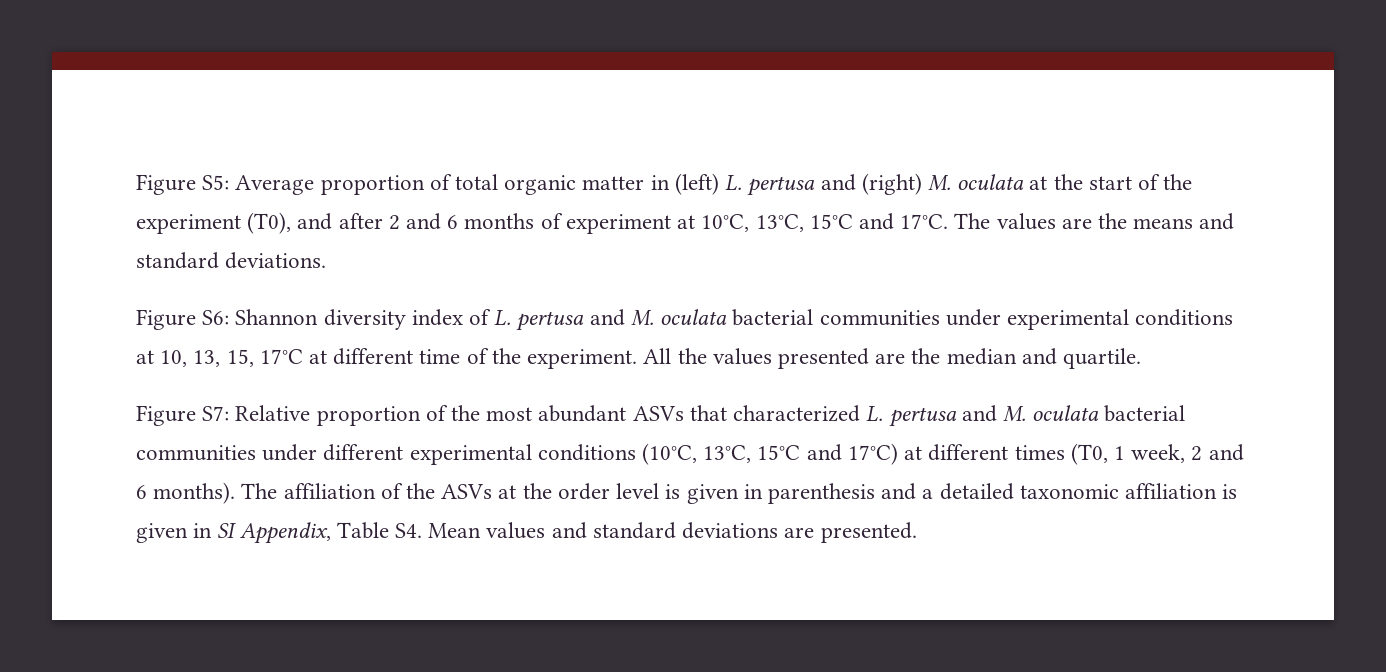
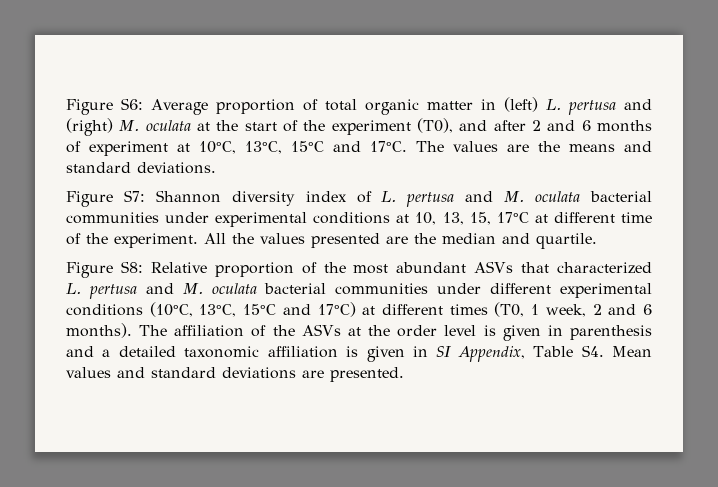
- Figure S5: Average proportion of total organic matter in (left) L. pertusa and (right) M. oculata at the start of the experiment (T0), and after 2 and 6 months of experiment at 10°C, 13°C, 15°C and 17°C.
+ Figure S6: Average proportion of total organic matter in (left) L. pertusa and (right) M. oculata at the start of the experiment (T0), and after 2 and 6 months of experiment at 10°C, 13°C, 15°C and 17°C.
- Figure S6: Shannon diversity index of L. pertusa and M. oculata bacterial communities under experimental conditions at 10, 13, 15, 17°C at different time of the experiment.
+ Figure S7: Shannon diversity index of L. pertusa and M. oculata bacterial communities under experimental conditions at 10, 13, 15, 17°C at different time of the experiment.
- Figure S7: Relative proportion of the most abundant ASVs that characterized L. pertusa and M. oculata bacterial communities under different experimental conditions (10°C, 13°C, 15°C and 17°C) at different times (T0, 1 week, 2 and 6 months).
+ Figure S8: Relative proportion of the most abundant ASVs that characterized L. pertusa and M. oculata bacterial communities under different experimental conditions (10°C, 13°C, 15°C and 17°C) at different times (T0, 1 week, 2 and 6 months).

